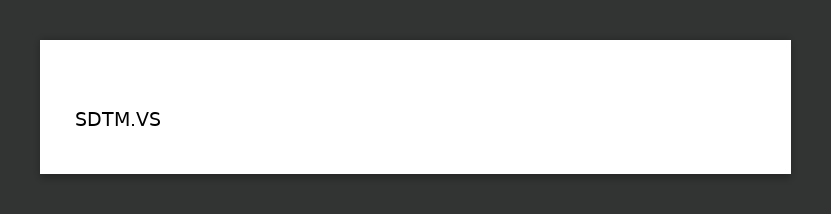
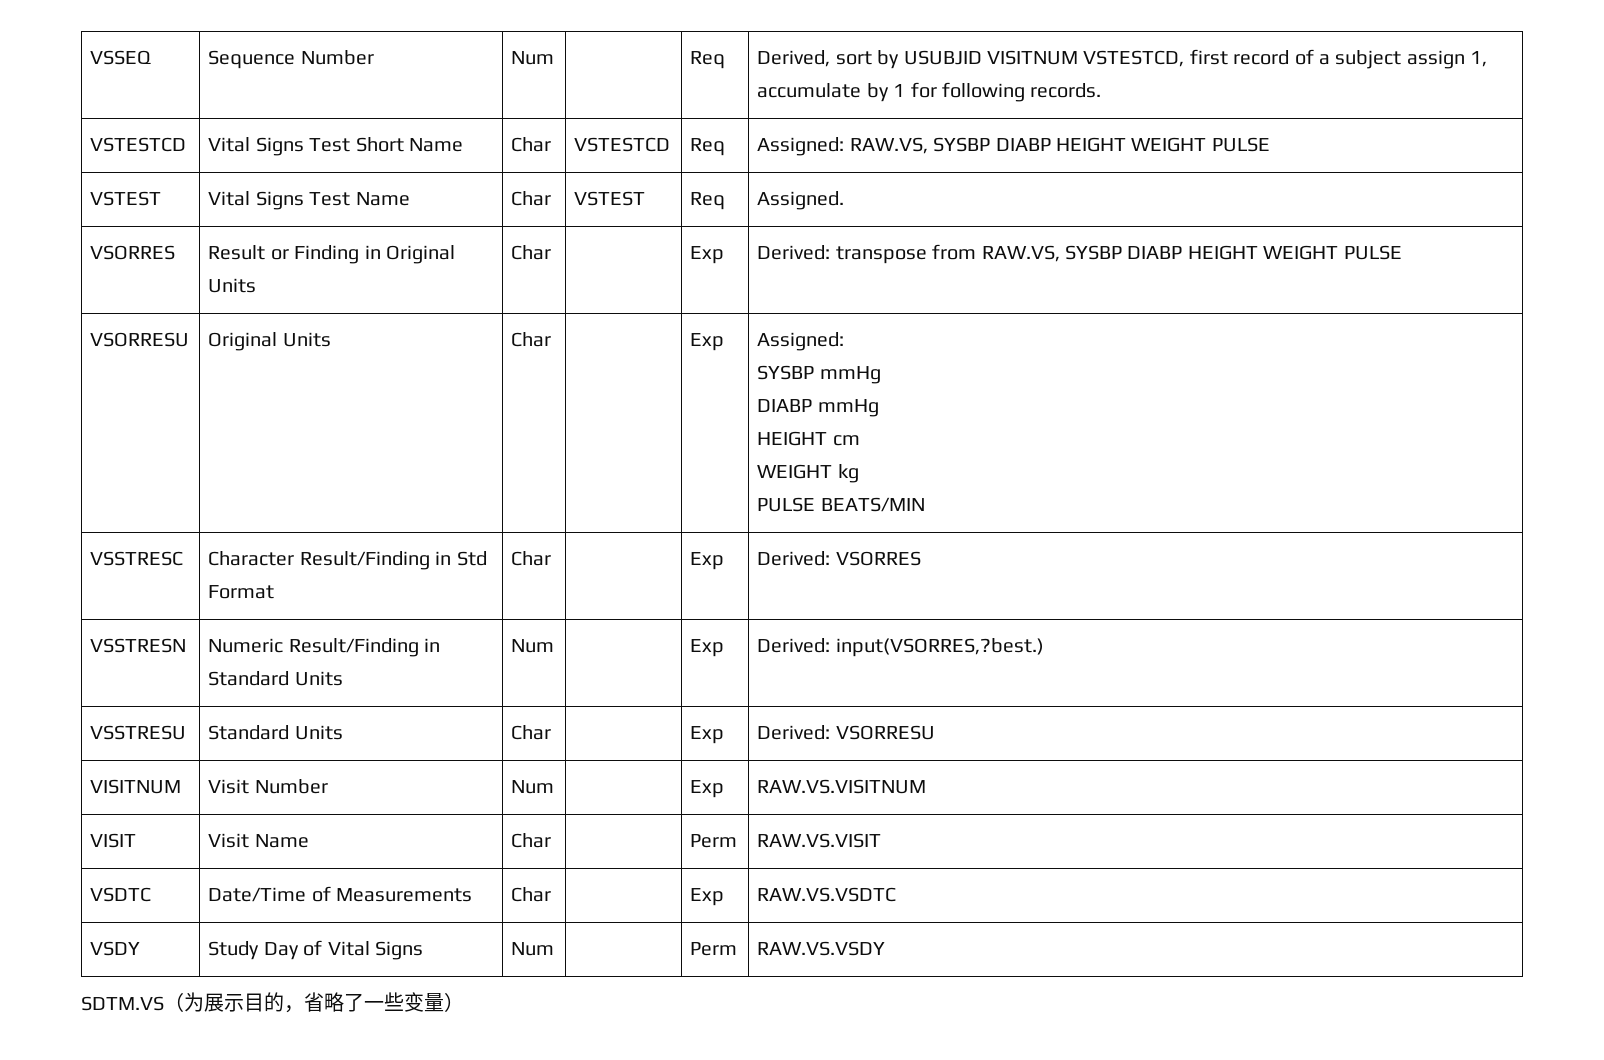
- SDTM.VS
+ VSSEQ | Sequence Number | Num | | Req | Derived, sort by USUBJID VISITNUM VSTESTCD, first record of a subject assign 1, accumulate by 1 for following records.
+ VSTESTCD | Vital Signs Test Short Name | Char | VSTESTCD | Req | Assigned: RAW.VS, SYSBP DIABP HEIGHT WEIGHT PULSE
+ VSTEST | Vital Signs Test Name | Char | VSTEST | Req | Assigned.
+ VSORRES | Result or Finding in Original Units | Char | | Exp | Derived: transpose from RAW.VS, SYSBP DIABP HEIGHT WEIGHT PULSE
+ VSORRESU | Original Units | Char | | Exp | Assigned:
+ SYSBP mmHg
+ DIABP mmHg
+ HEIGHT cm
+ WEIGHT kg
+ PULSE BEATS/MIN
+ VSSTRESC | Character Result/Finding in Std Format | Char | | Exp | Derived: VSORRES
+ VSSTRESN | Numeric Result/Finding in Standard Units | Num | | Exp | Derived: input(VSORRES,?best.)
+ VSSTRESU | Standard Units | Char | | Exp | Derived: VSORRESU
+ VISITNUM | Visit Number | Num | | Exp | RAW.VS.VISITNUM
+ VISIT | Visit Name | Char | | Perm | RAW.VS.VISIT
+ VSDTC | Date/Time of Measurements | Char | | Exp | RAW.VS.VSDTC
+ VSDY | Study Day of Vital Signs | Num | | Perm | RAW.VS.VSDY
+ SDTM.VS（为展示目的，省略了一些变量）

